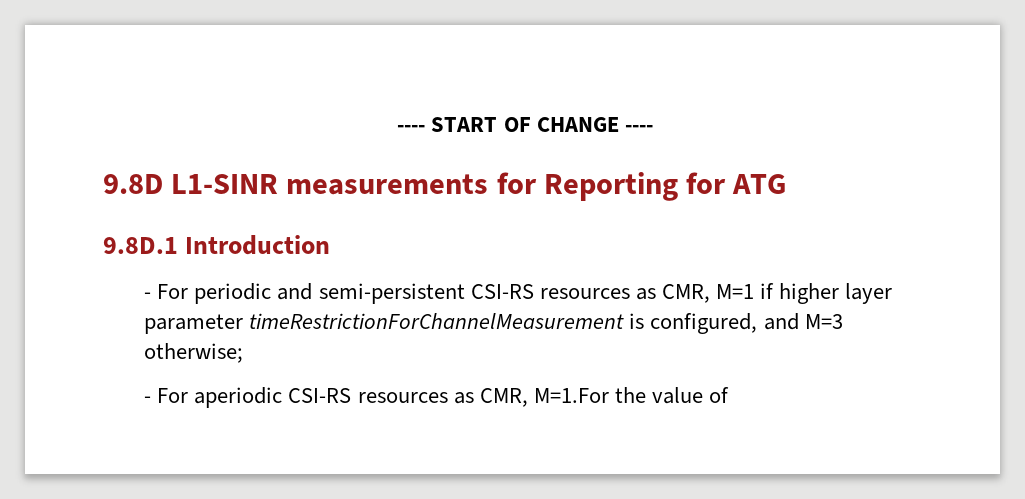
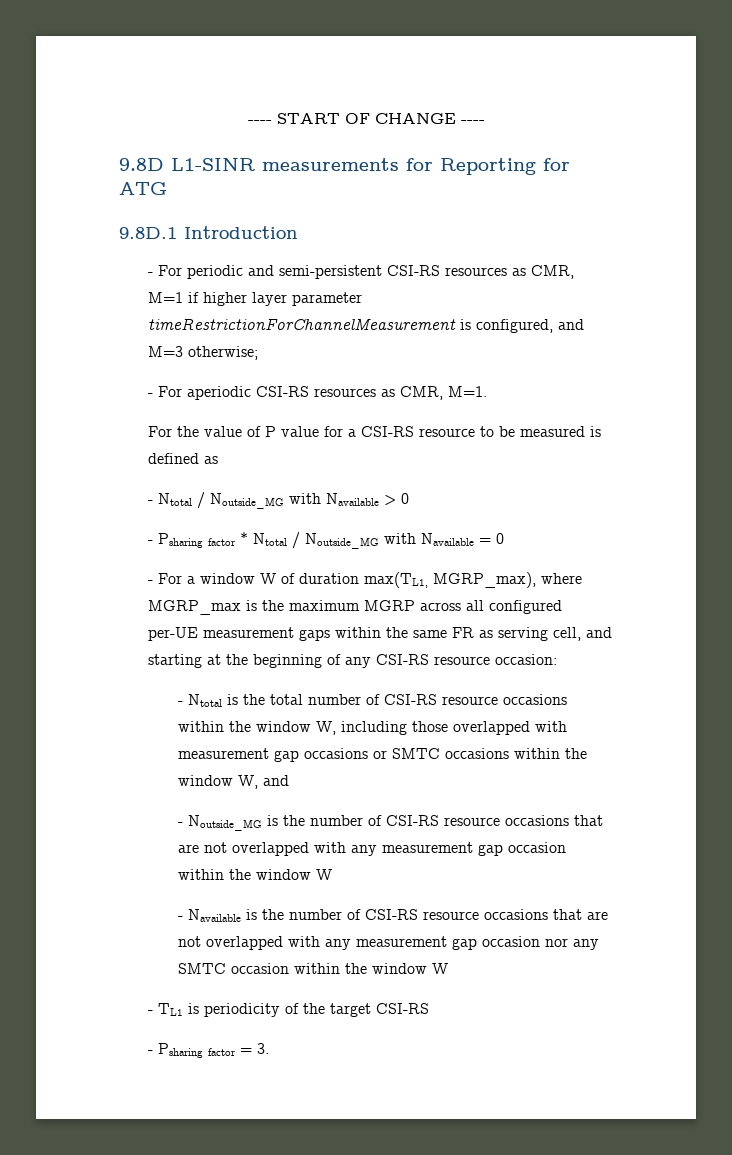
- - For aperiodic CSI-RS resources as CMR, M=1.For the value of
+ - For aperiodic CSI-RS resources as CMR, M=1.
+ For the value of P value for a CSI-RS resource to be measured is defined as
+ - Ntotal / Noutside_MG with Navailable > 0
+ - Psharing factor * Ntotal / Noutside_MG with Navailable = 0
+ - For a window W of duration max(TL1, MGRP_max), where MGRP_max is the maximum MGRP across all configured per-UE measurement gaps within the same FR as serving cell, and starting at the beginning of any CSI-RS resource occasion:
+ - Ntotal is the total number of CSI-RS resource occasions within the window W, including those overlapped with measurement gap occasions or SMTC occasions within the window W, and
+ - Noutside_MG is the number of CSI-RS resource occasions that are not overlapped with any measurement gap occasion within the window W
+ - Navailable is the number of CSI-RS resource occasions that are not overlapped with any measurement gap occasion nor any SMTC occasion within the window W
+ - TL1 is periodicity of the target CSI-RS
+ - Psharing factor = 3.

